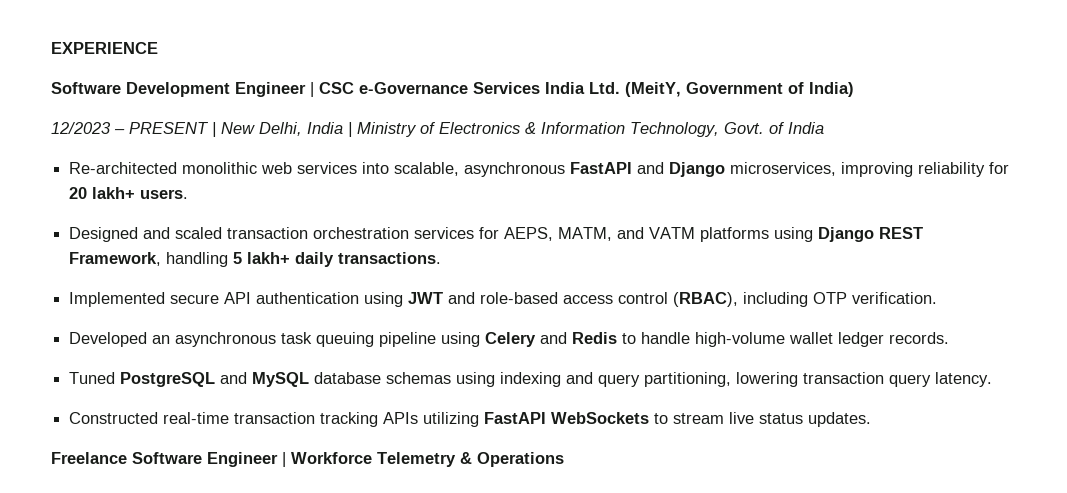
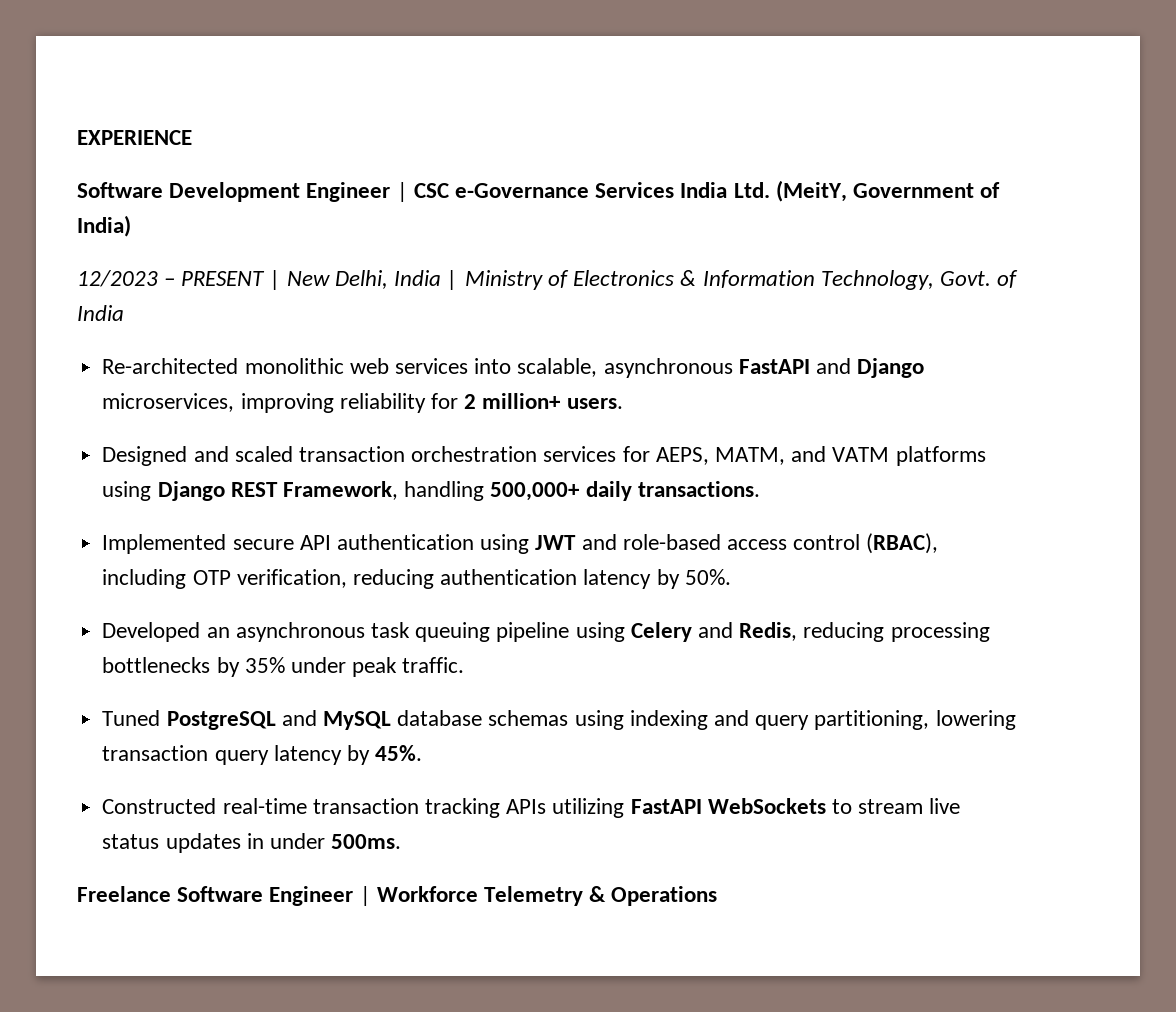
- Re-architected monolithic web services into scalable, asynchronous FastAPI and Django microservices, improving reliability for 20 lakh+ users.
+ Re-architected monolithic web services into scalable, asynchronous FastAPI and Django microservices, improving reliability for 2 million+ users.
- Designed and scaled transaction orchestration services for AEPS, MATM, and VATM platforms using Django REST Framework, handling 5 lakh+ daily transactions.
+ Designed and scaled transaction orchestration services for AEPS, MATM, and VATM platforms using Django REST Framework, handling 500,000+ daily transactions.
- Implemented secure API authentication using JWT and role-based access control (RBAC), including OTP verification.
+ Implemented secure API authentication using JWT and role-based access control (RBAC), including OTP verification, reducing authentication latency by 50%.
- Developed an asynchronous task queuing pipeline using Celery and Redis to handle high-volume wallet ledger records.
+ Developed an asynchronous task queuing pipeline using Celery and Redis, reducing processing bottlenecks by 35% under peak traffic.
- Tuned PostgreSQL and MySQL database schemas using indexing and query partitioning, lowering transaction query latency.
+ Tuned PostgreSQL and MySQL database schemas using indexing and query partitioning, lowering transaction query latency by 45%.
- Constructed real-time transaction tracking APIs utilizing FastAPI WebSockets to stream live status updates.
+ Constructed real-time transaction tracking APIs utilizing FastAPI WebSockets to stream live status updates in under 500ms.

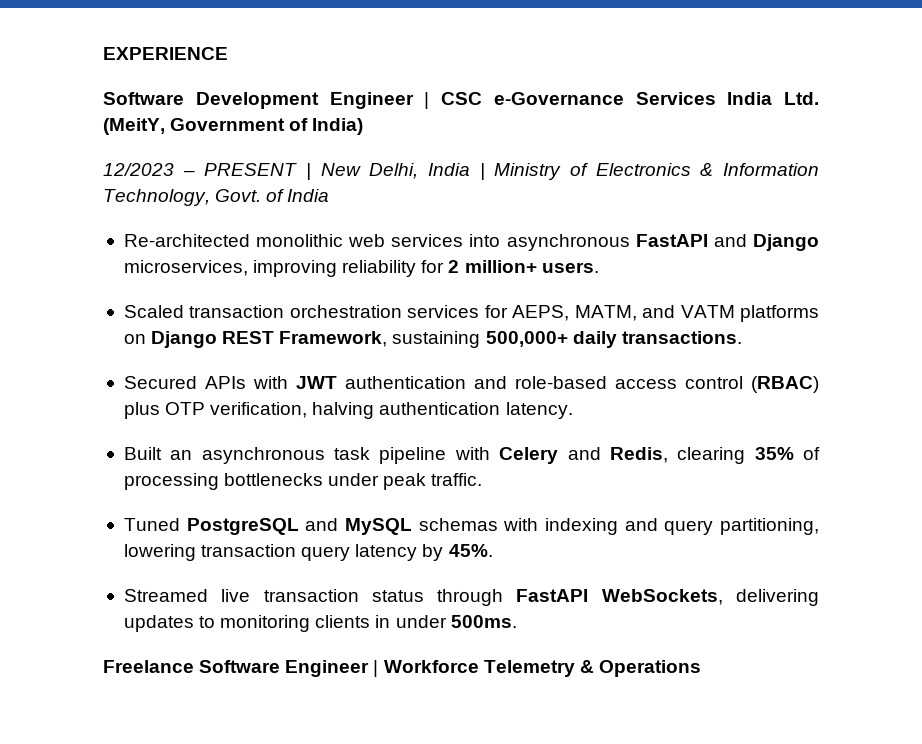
- Re-architected monolithic web services into scalable, asynchronous FastAPI and Django microservices, improving reliability for 2 million+ users.
+ Re-architected monolithic web services into asynchronous FastAPI and Django microservices, improving reliability for 2 million+ users.
- Designed and scaled transaction orchestration services for AEPS, MATM, and VATM platforms using Django REST Framework, handling 500,000+ daily transactions.
+ Scaled transaction orchestration services for AEPS, MATM, and VATM platforms on Django REST Framework, sustaining 500,000+ daily transactions.
- Implemented secure API authentication using JWT and role-based access control (RBAC), including OTP verification, reducing authentication latency by 50%.
- Developed an asynchronous task queuing pipeline using Celery and Redis, reducing processing bottlenecks by 35% under peak traffic.
+ Secured APIs with JWT authentication and role-based access control (RBAC) plus OTP verification, halving authentication latency.
+ Built an asynchronous task pipeline with Celery and Redis, clearing 35% of processing bottlenecks under peak traffic.
- Tuned PostgreSQL and MySQL database schemas using indexing and query partitioning, lowering transaction query latency by 45%.
+ Tuned PostgreSQL and MySQL schemas with indexing and query partitioning, lowering transaction query latency by 45%.
- Constructed real-time transaction tracking APIs utilizing FastAPI WebSockets to stream live status updates in under 500ms.
+ Streamed live transaction status through FastAPI WebSockets, delivering updates to monitoring clients in under 500ms.

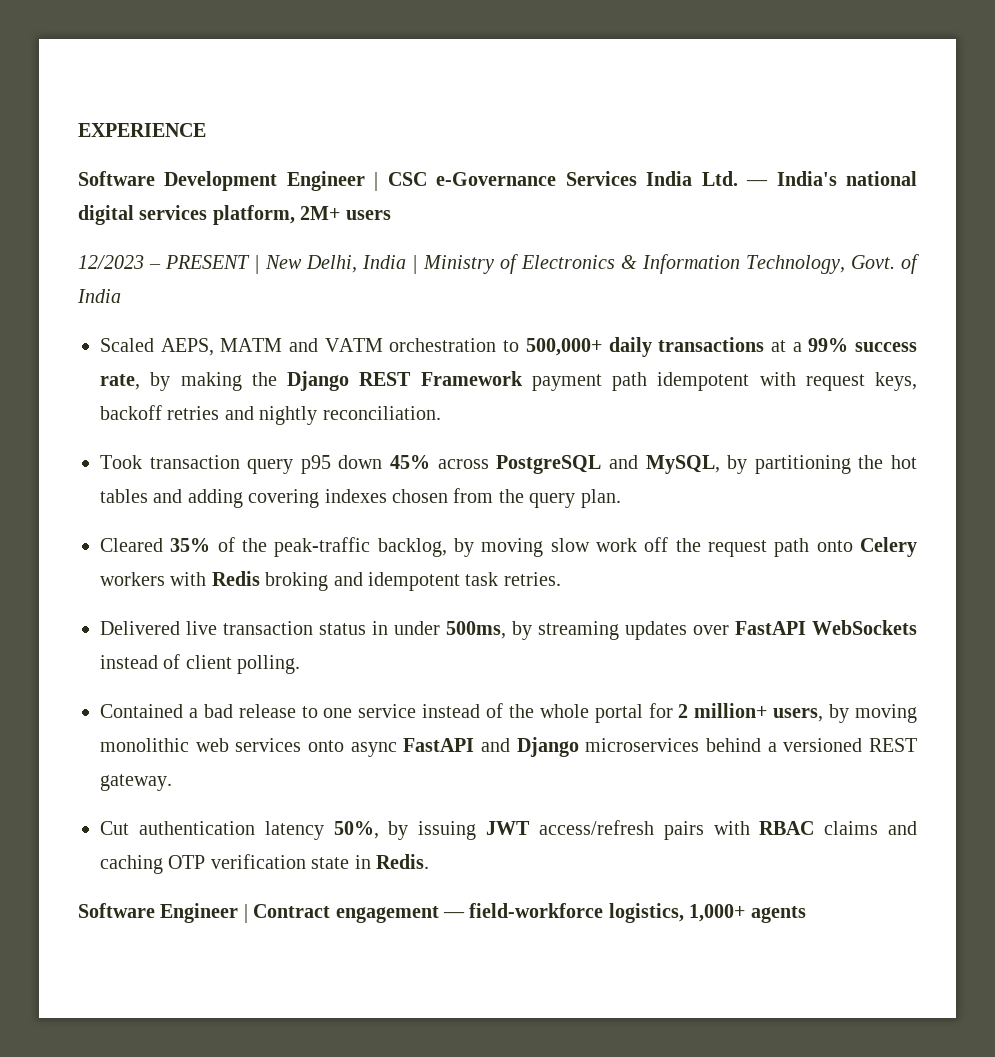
- Software Development Engineer | CSC e-Governance Services India Ltd. (MeitY, Government of India)
+ Software Development Engineer | CSC e-Governance Services India Ltd. — India's national digital services platform, 2M+ users
- Re-architected monolithic web services into asynchronous FastAPI and Django microservices, improving reliability for 2 million+ users.
- Scaled transaction orchestration services for AEPS, MATM, and VATM platforms on Django REST Framework, sustaining 500,000+ daily transactions.
- Secured APIs with JWT authentication and role-based access control (RBAC) plus OTP verification, halving authentication latency.
- Built an asynchronous task pipeline with Celery and Redis, clearing 35% of processing bottlenecks under peak traffic.
- Tuned PostgreSQL and MySQL schemas with indexing and query partitioning, lowering transaction query latency by 45%.
- Streamed live transaction status through FastAPI WebSockets, delivering updates to monitoring clients in under 500ms.
- Freelance Software Engineer | Workforce Telemetry & Operations
+ Scaled AEPS, MATM and VATM orchestration to 500,000+ daily transactions at a 99% success rate, by making the Django REST Framework payment path idempotent with request keys, backoff retries and nightly reconciliation.
+ Took transaction query p95 down 45% across PostgreSQL and MySQL, by partitioning the hot tables and adding covering indexes chosen from the query plan.
+ Cleared 35% of the peak-traffic backlog, by moving slow work off the request path onto Celery workers with Redis broking and idempotent task retries.
+ Delivered live transaction status in under 500ms, by streaming updates over FastAPI WebSockets instead of client polling.
+ Contained a bad release to one service instead of the whole portal for 2 million+ users, by moving monolithic web services onto async FastAPI and Django microservices behind a versioned REST gateway.
+ Cut authentication latency 50%, by issuing JWT access/refresh pairs with RBAC claims and caching OTP verification state in Redis.
+ Software Engineer | Contract engagement — field-workforce logistics, 1,000+ agents

